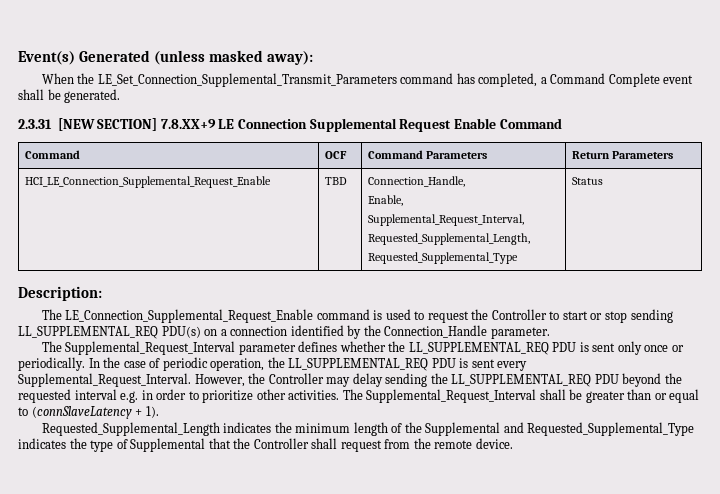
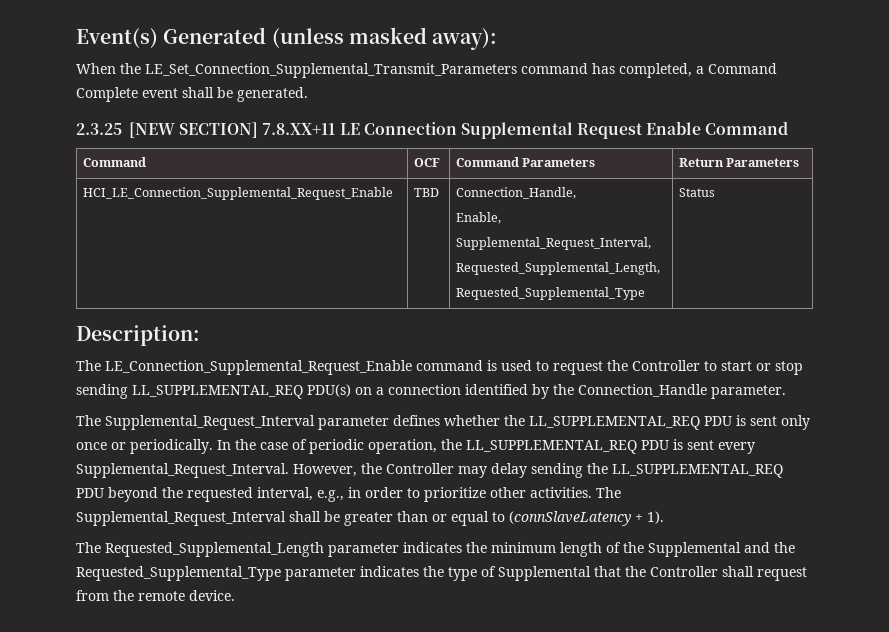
- 2.3.31 [NEW SECTION] 7.8.XX+9 LE Connection Supplemental Request Enable Command
+ 2.3.25 [NEW SECTION] 7.8.XX+11 LE Connection Supplemental Request Enable Command
- However, the Controller may delay sending the LL_SUPPLEMENTAL_REQ PDU beyond the requested interval e.g. in order to prioritize other activities.
+ However, the Controller may delay sending the LL_SUPPLEMENTAL_REQ PDU beyond the requested interval, e.g., in order to prioritize other activities.
- Requested_Supplemental_Length indicates the minimum length of the Supplemental and Requested_Supplemental_Type indicates the type of Supplemental that the Controller shall request from the remote device.
+ The Requested_Supplemental_Length parameter indicates the minimum length of the Supplemental and the Requested_Supplemental_Type parameter indicates the type of Supplemental that the Controller shall request from the remote device.

